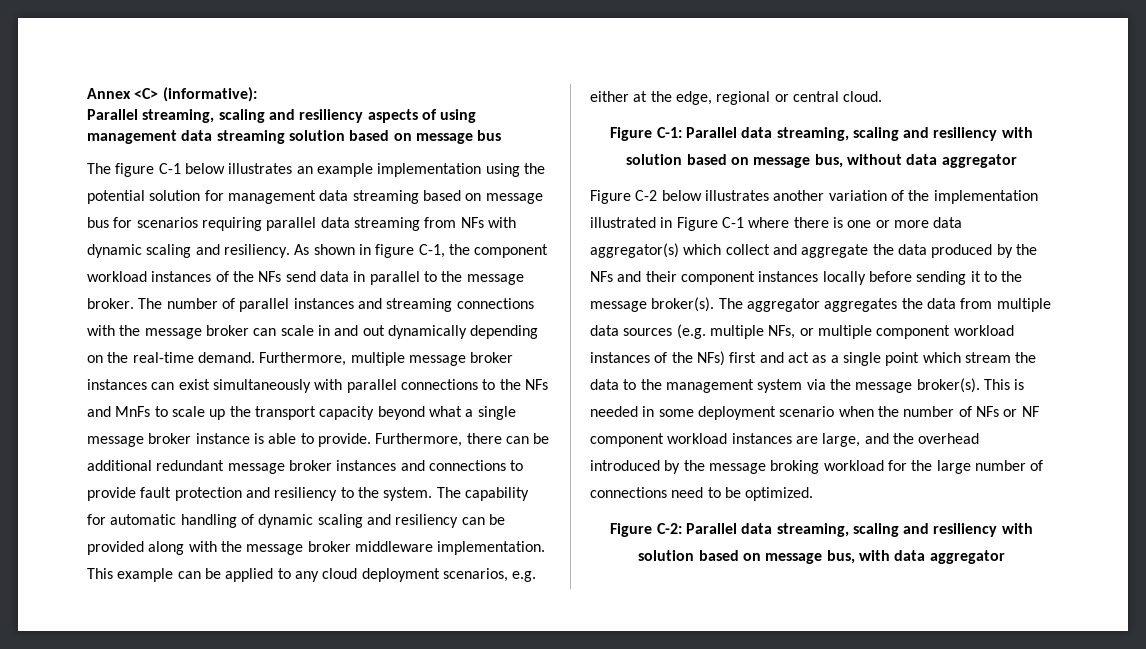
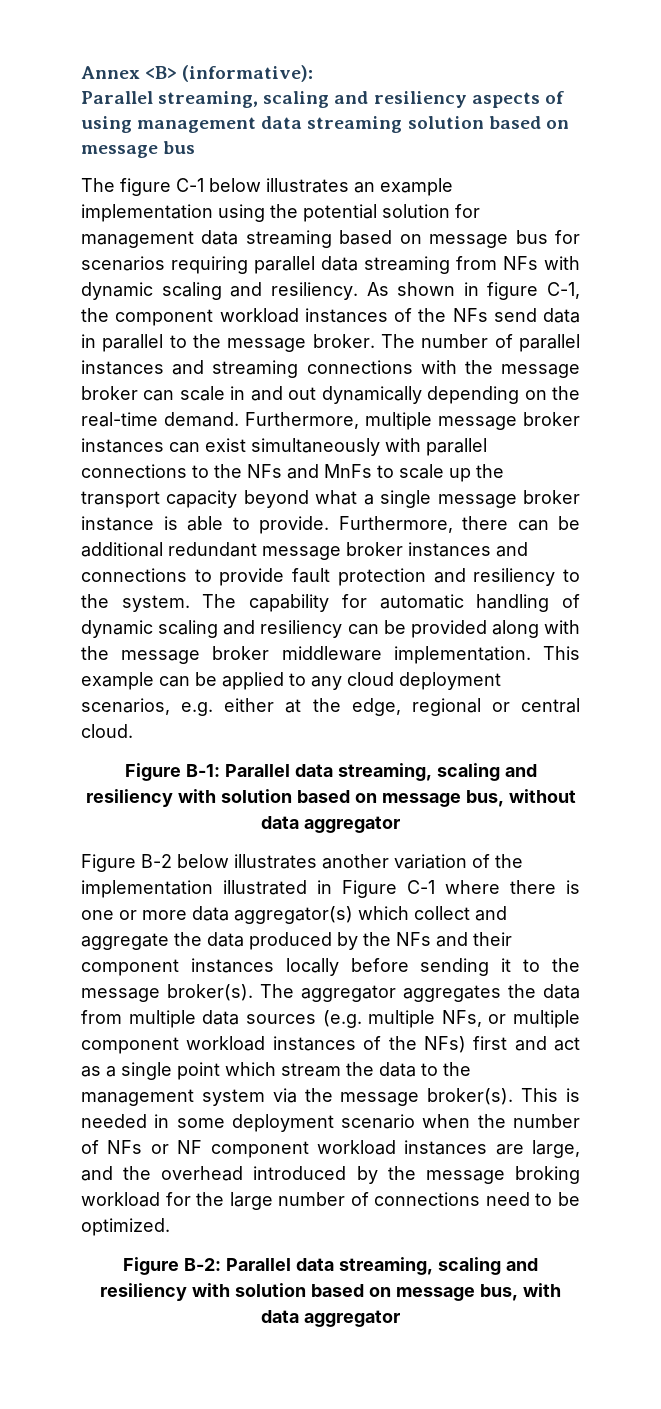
- Annex <C> (informative):
+ Annex <B> (informative):
- Figure C-1: Parallel data streaming, scaling and resiliency with solution based on message bus, without data aggregator
+ Figure B-1: Parallel data streaming, scaling and resiliency with solution based on message bus, without data aggregator
- Figure C-2 below illustrates another variation of the implementation illustrated in Figure C-1 where there is one or more data aggregator(s) which collect and aggregate the data produced by the NFs and their component instances locally before sending it to the message broker(s).
+ Figure B-2 below illustrates another variation of the implementation illustrated in Figure C-1 where there is one or more data aggregator(s) which collect and aggregate the data produced by the NFs and their component instances locally before sending it to the message broker(s).
- Figure C-2: Parallel data streaming, scaling and resiliency with solution based on message bus, with data aggregator
+ Figure B-2: Parallel data streaming, scaling and resiliency with solution based on message bus, with data aggregator

